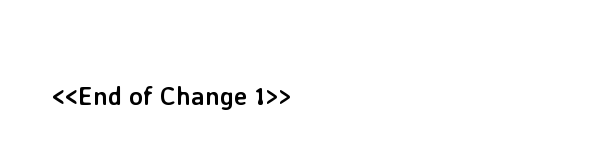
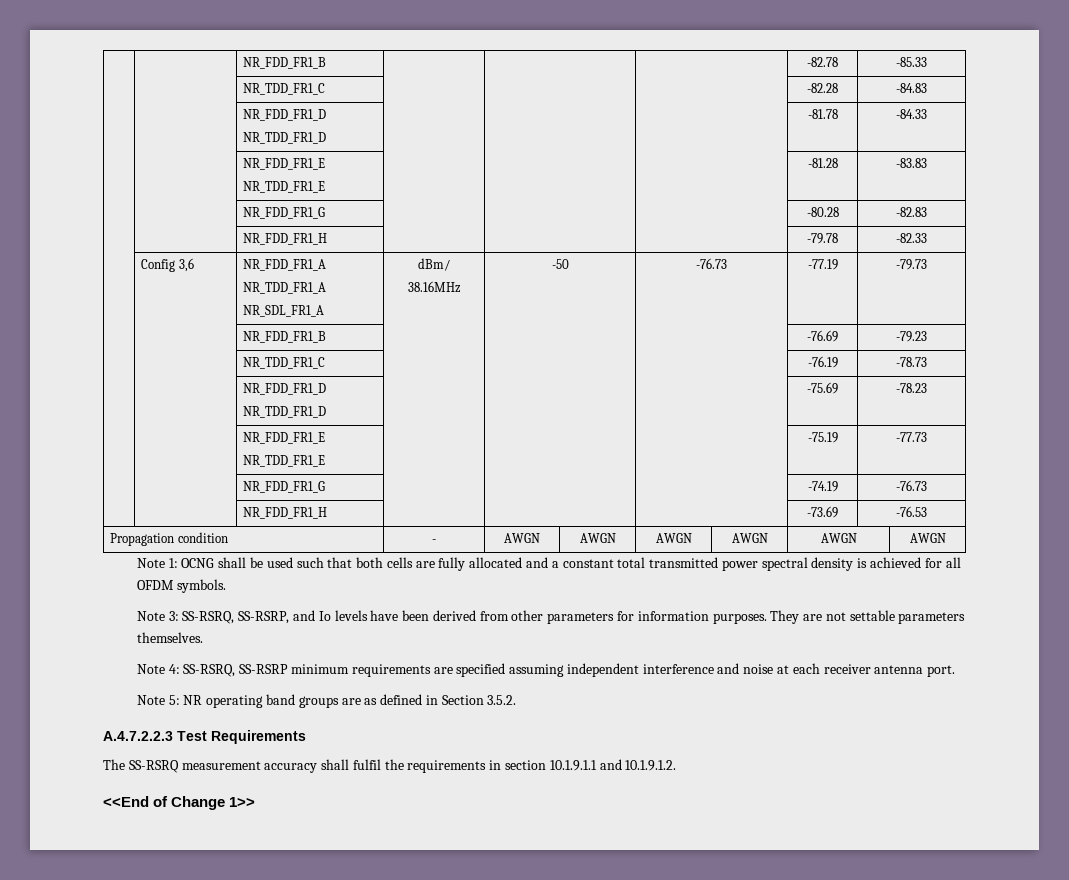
+ | | NR_FDD_FR1_B | | | | -82.78 | -85.33
+ | | NR_TDD_FR1_C | | | | -82.28 | -84.83
+ | | NR_FDD_FR1_D
+ NR_TDD_FR1_D | | | | -81.78 | -84.33
+ | | NR_FDD_FR1_E
+ NR_TDD_FR1_E | | | | -81.28 | -83.83
+ | | NR_FDD_FR1_G | | | | -80.28 | -82.83
+ | | NR_FDD_FR1_H | | | | -79.78 | -82.33
+ | Config 3,6 | NR_FDD_FR1_A
+ NR_TDD_FR1_A
+ NR_SDL_FR1_A | dBm/
+ 38.16MHz | -50 | -76.73 | -77.19 | -79.73
+ | | NR_FDD_FR1_B | | | | -76.69 | -79.23
+ | | NR_TDD_FR1_C | | | | -76.19 | -78.73
+ | | NR_FDD_FR1_D
+ NR_TDD_FR1_D | | | | -75.69 | -78.23
+ | | NR_FDD_FR1_E
+ NR_TDD_FR1_E | | | | -75.19 | -77.73
+ | | NR_FDD_FR1_G | | | | -74.19 | -76.73
+ | | NR_FDD_FR1_H | | | | -73.69 | -76.53
+ Propagation condition | - | AWGN | AWGN | AWGN | AWGN | AWGN | AWGN
+ Note 1: OCNG shall be used such that both cells are fully allocated and a constant total transmitted power spectral density is achieved for all OFDM symbols.
+ Note 3: SS-RSRQ, SS-RSRP, and Io levels have been derived from other parameters for information purposes. They are not settable parameters themselves.
+ Note 4: SS-RSRQ, SS-RSRP minimum requirements are specified assuming independent interference and noise at each receiver antenna port.
+ Note 5: NR operating band groups are as defined in Section 3.5.2.
+ A.4.7.2.2.3 Test Requirements
+ The SS-RSRQ measurement accuracy shall fulfil the requirements in section 10.1.9.1.1 and 10.1.9.1.2.

